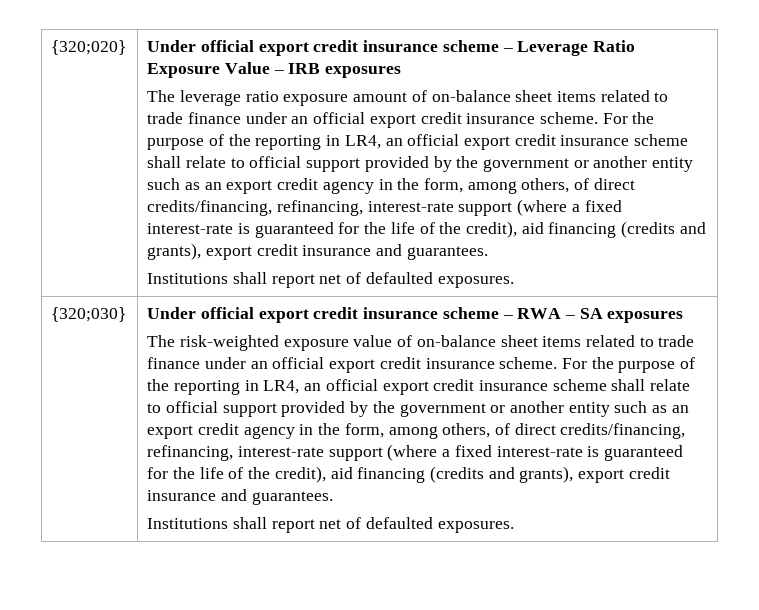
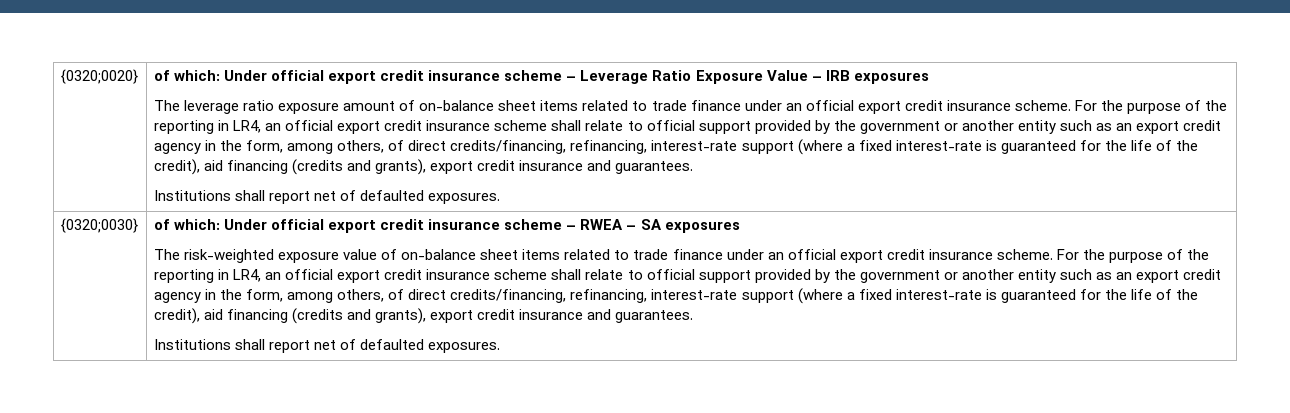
- {320;020} | Under official export credit insurance scheme – Leverage Ratio Exposure Value – IRB exposures
+ {0320;0020} | of which: Under official export credit insurance scheme – Leverage Ratio Exposure Value – IRB exposures
- {320;030} | Under official export credit insurance scheme – RWA – SA exposures
+ {0320;0030} | of which: Under official export credit insurance scheme – RWEA – SA exposures

